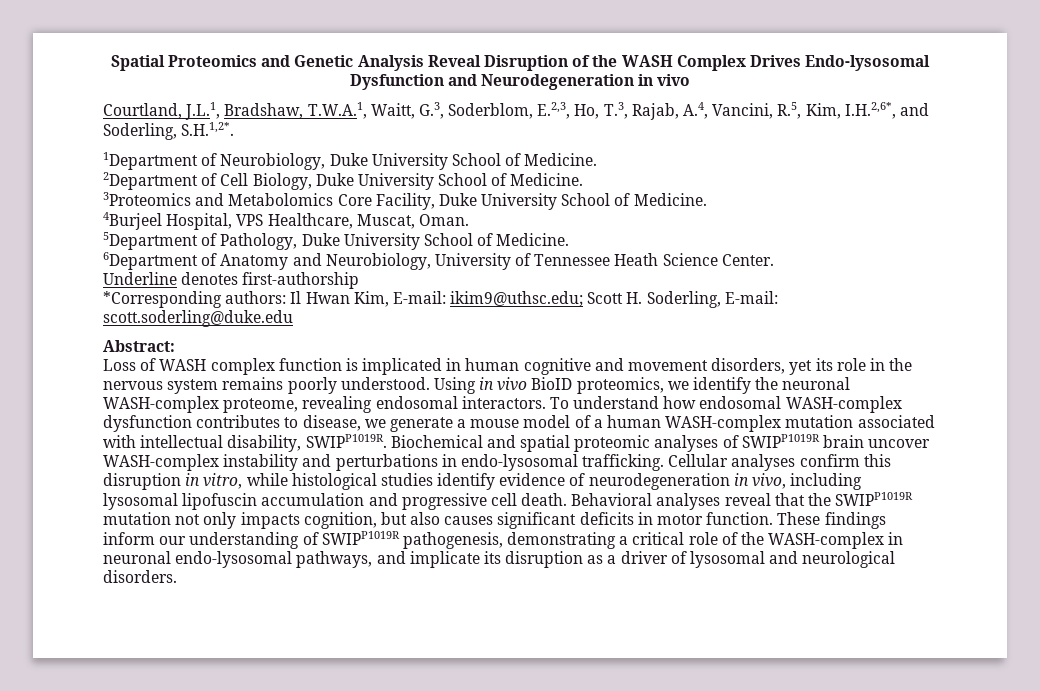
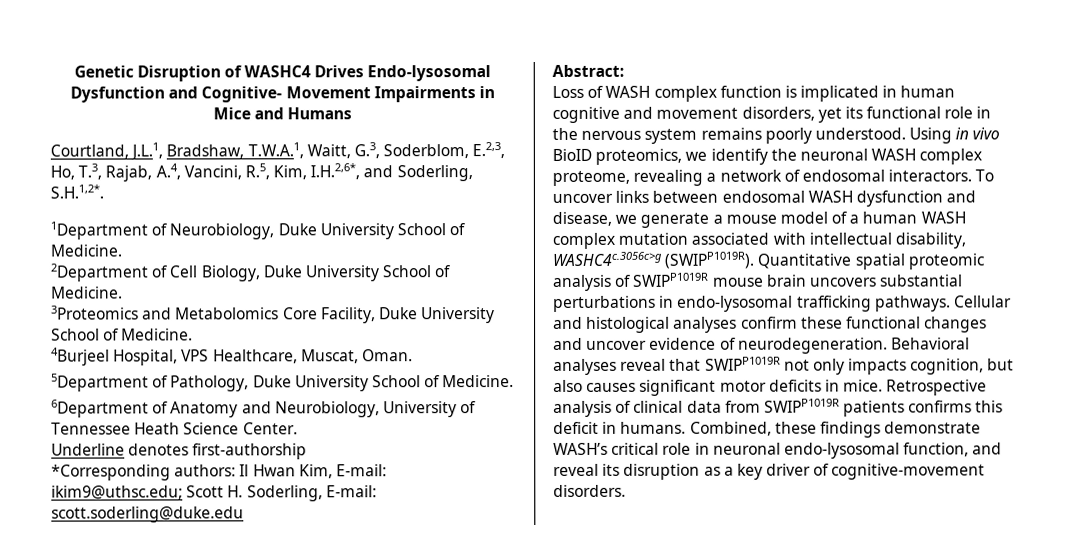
- Spatial Proteomics and Genetic Analysis Reveal Disruption of the WASH Complex Drives Endo-lysosomal Dysfunction and Neurodegeneration in vivo
+ Genetic Disruption of WASHC4 Drives Endo-lysosomal Dysfunction and Cognitive- Movement Impairments in Mice and Humans
- Loss of WASH complex function is implicated in human cognitive and movement disorders, yet its role in the nervous system remains poorly understood.
+ Loss of WASH complex function is implicated in human cognitive and movement disorders, yet its functional role in the nervous system remains poorly understood.
- Using in vivo BioID proteomics, we identify the neuronal WASH-complex proteome, revealing endosomal interactors. To understand how endosomal WASH-complex dysfunction contributes to disease, we generate a mouse model of a human WASH-complex mutation associated with intellectual disability, SWIPP1019R. Biochemical and spatial proteomic analyses of SWIPP1019R brain uncover WASH-complex instability and perturbations in endo-lysosomal trafficking. Cellular analyses confirm this disruption in vitro, while histological studies identify evidence of neurodegeneration in vivo, including lysosomal lipofuscin accumulation and progressive cell death.
+ Using in vivo BioID proteomics, we identify the neuronal WASH complex proteome, revealing a network of endosomal interactors. To uncover links between endosomal WASH dysfunction and disease, we generate a mouse model of a human WASH complex mutation associated with intellectual disability, WASHC4c.3056c>g (SWIPP1019R). Quantitative spatial proteomic analysis of SWIPP1019R mouse brain uncovers substantial perturbations in endo-lysosomal trafficking pathways. Cellular and histological analyses confirm these functional changes and uncover evidence of neurodegeneration.
- Behavioral analyses reveal that the SWIPP1019R mutation not only impacts cognition, but also causes significant deficits in motor function. These findings inform our understanding of SWIPP1019R pathogenesis, demonstrating a critical role of the WASH-complex in neuronal endo-lysosomal pathways, and implicate its disruption as a driver of lysosomal and neurological disorders.
+ Behavioral analyses reveal that SWIPP1019R not only impacts cognition, but also causes significant motor deficits in mice. Retrospective analysis of clinical data from SWIPP1019R patients confirms this deficit in humans. Combined, these findings demonstrate WASH’s critical role in neuronal endo-lysosomal function, and reveal its disruption as a key driver of cognitive-movement disorders.

